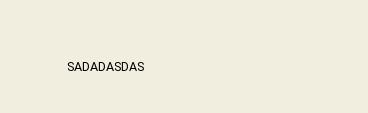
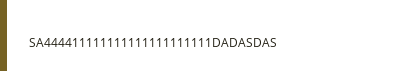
- SADADASDAS
+ SA444411111111111111111111DADASDAS

